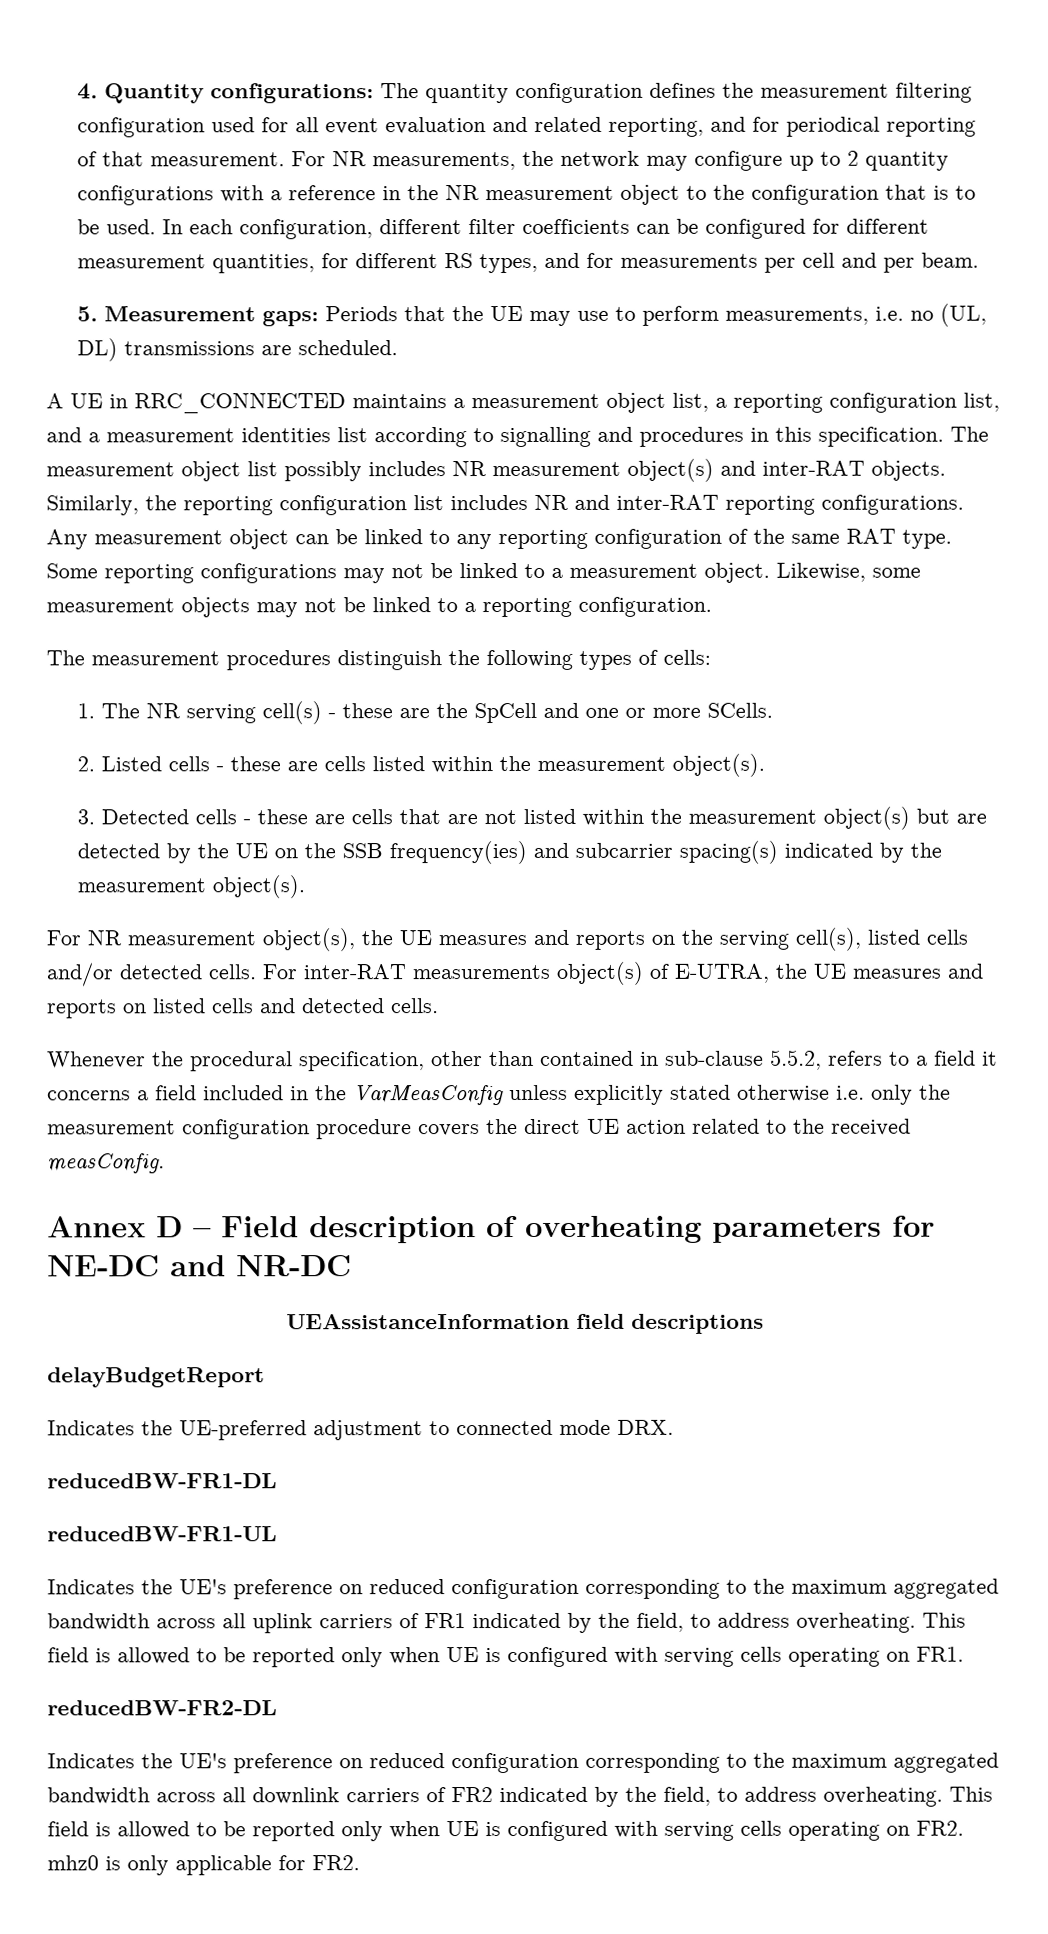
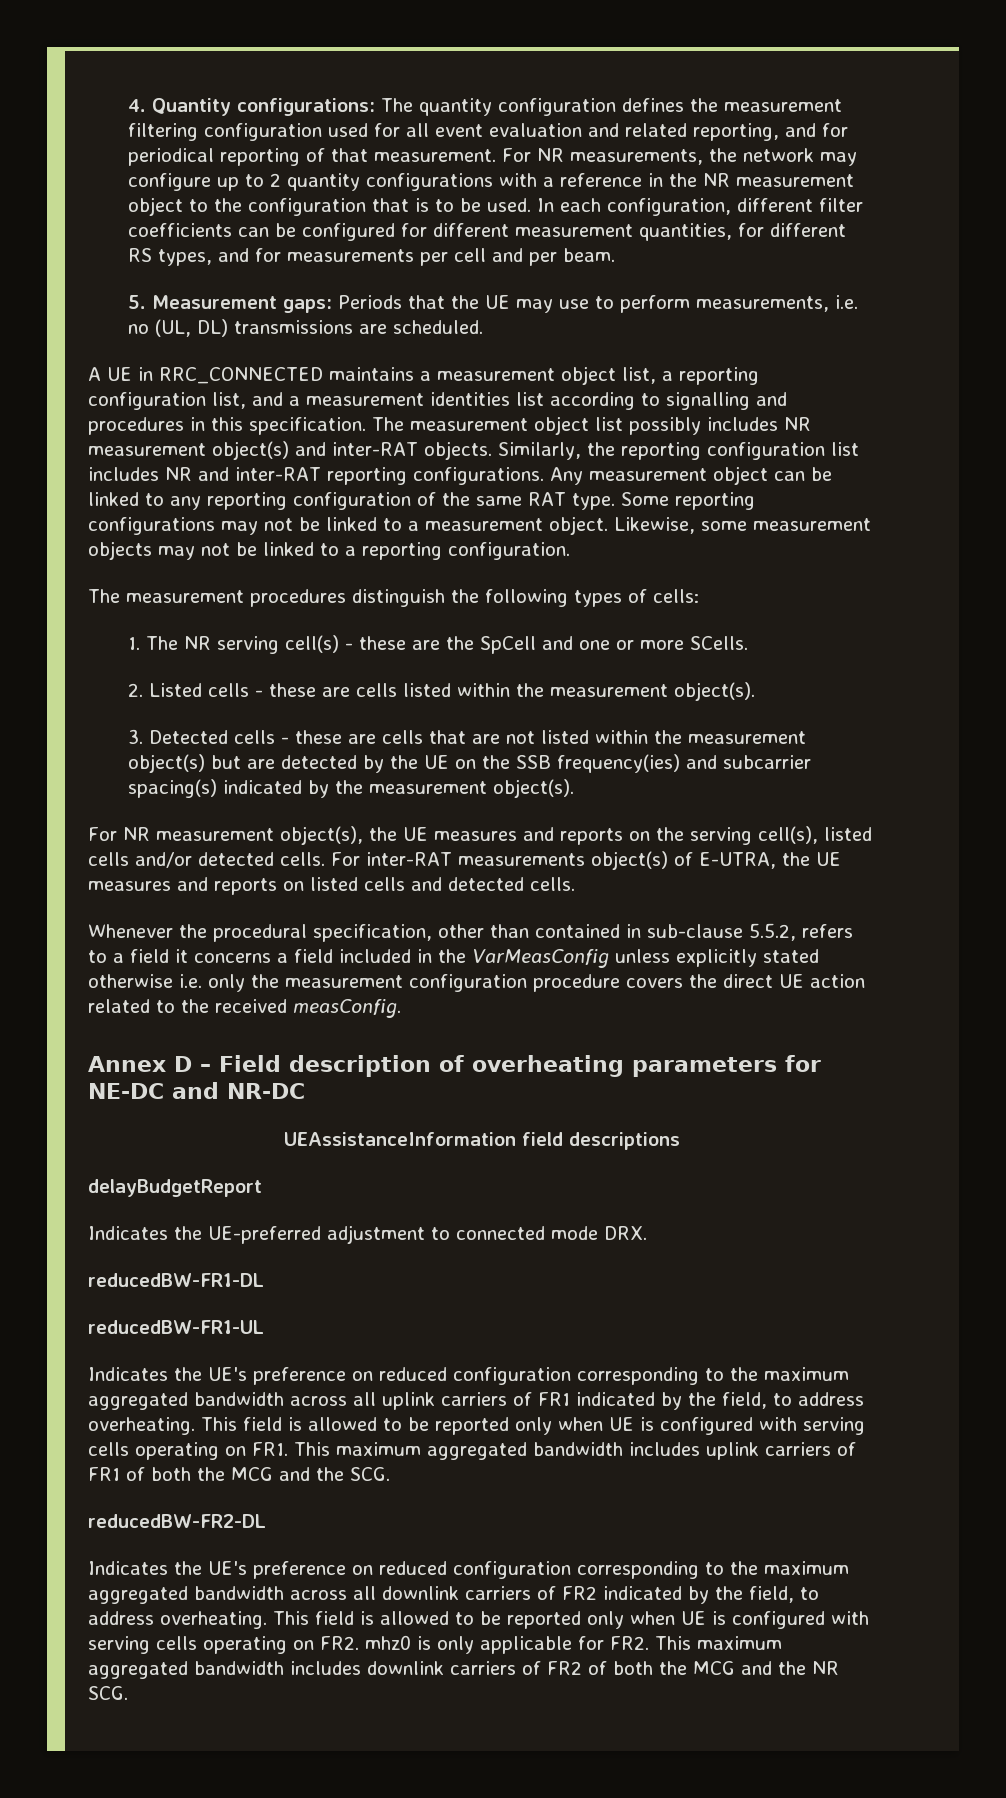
- This field is allowed to be reported only when UE is configured with serving cells operating on FR1.
+ This field is allowed to be reported only when UE is configured with serving cells operating on FR1. This maximum aggregated bandwidth includes uplink carriers of FR1 of both the MCG and the SCG.
- This field is allowed to be reported only when UE is configured with serving cells operating on FR2. mhz0 is only applicable for FR2.
+ This field is allowed to be reported only when UE is configured with serving cells operating on FR2. mhz0 is only applicable for FR2. This maximum aggregated bandwidth includes downlink carriers of FR2 of both the MCG and the NR SCG.

